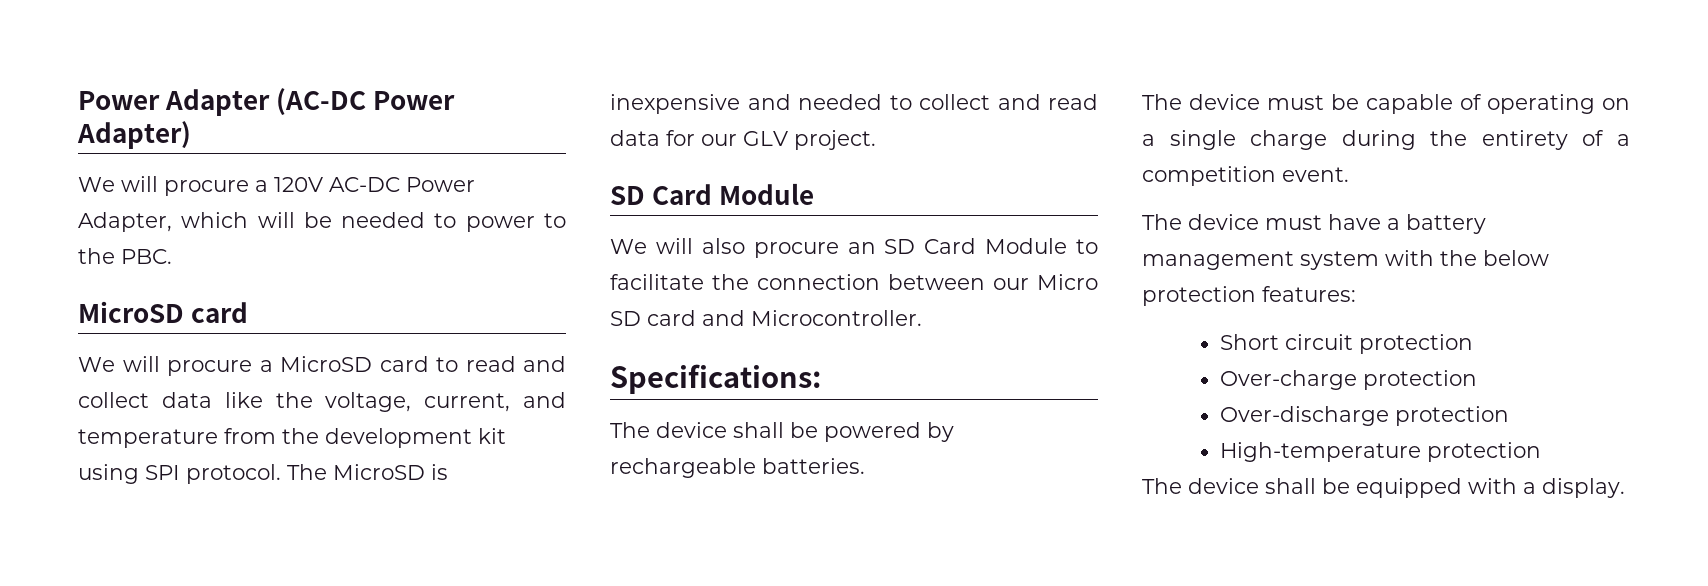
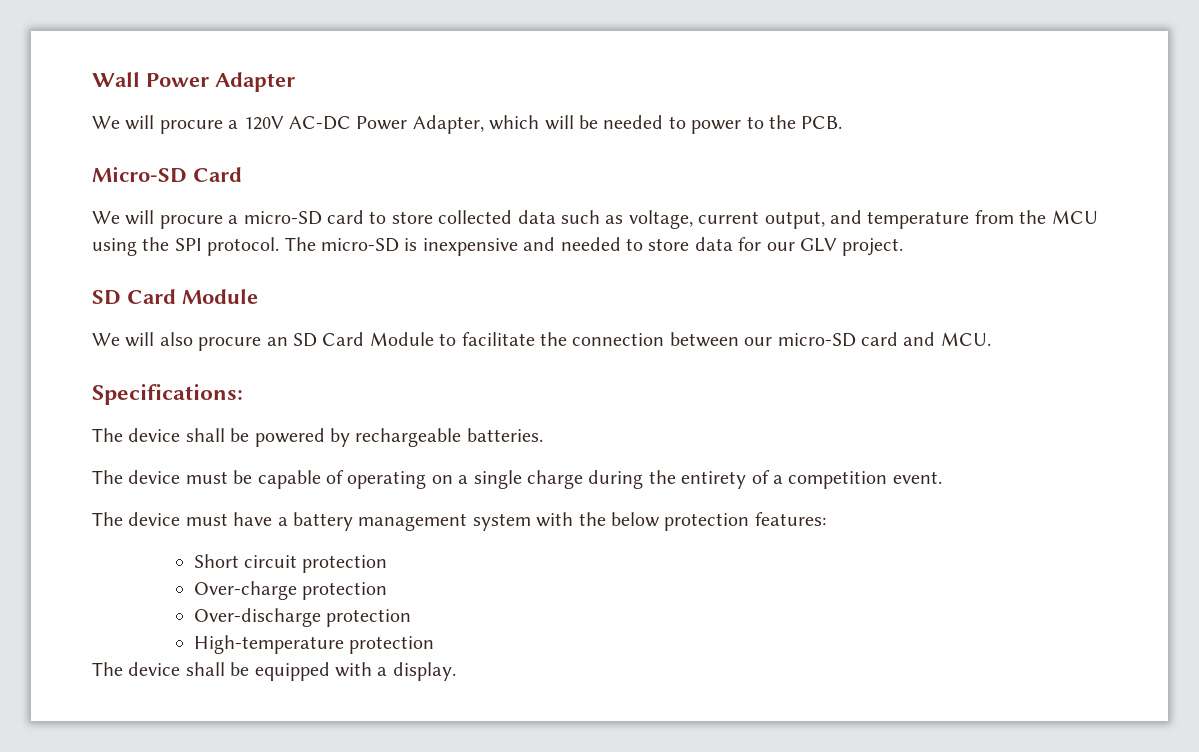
- Power Adapter (AC-DC Power Adapter)
+ Wall Power Adapter
- We will procure a 120V AC-DC Power Adapter, which will be needed to power to the PBC.
- MicroSD card
- We will procure a MicroSD card to read and collect data like the voltage, current, and temperature from the development kit using SPI protocol.
+ We will procure a 120V AC-DC Power Adapter, which will be needed to power to the PCB.
+ Micro-SD Card
+ We will procure a micro-SD card to store collected data such as voltage, current output, and temperature from the MCU using the SPI protocol.
- The MicroSD is inexpensive and needed to collect and read data for our GLV project.
+ The micro-SD is inexpensive and needed to store data for our GLV project.
- We will also procure an SD Card Module to facilitate the connection between our Micro SD card and Microcontroller.
+ We will also procure an SD Card Module to facilitate the connection between our micro-SD card and MCU.

